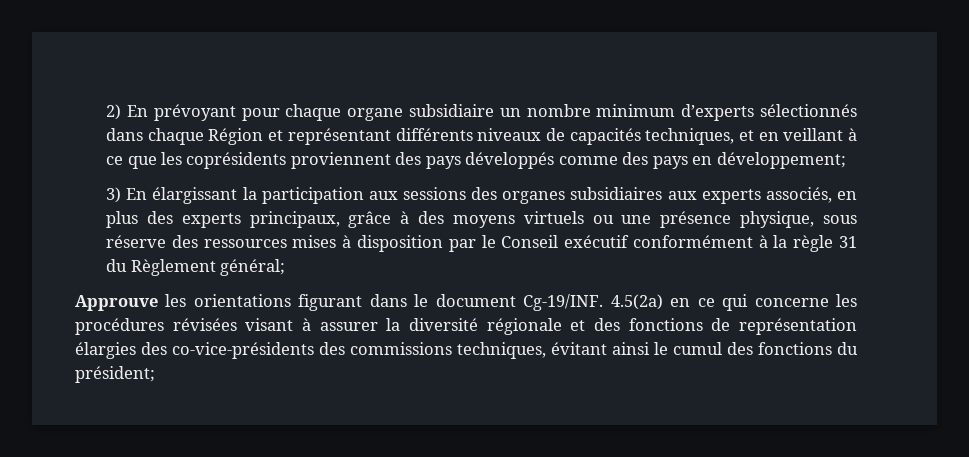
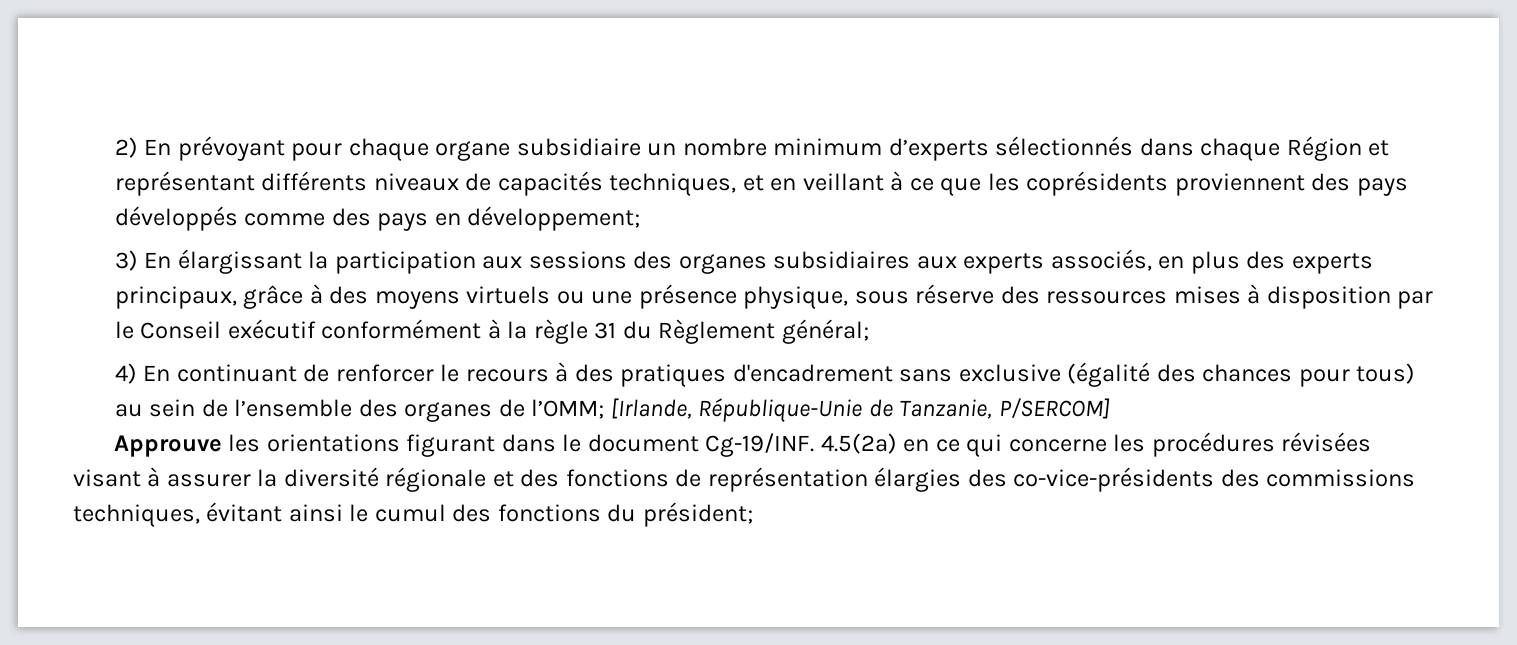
+ 4) En continuant de renforcer le recours à des pratiques d'encadrement sans exclusive (égalité des chances pour tous) au sein de l’ensemble des organes de l’OMM; [Irlande, République-Unie de Tanzanie, P/SERCOM]

